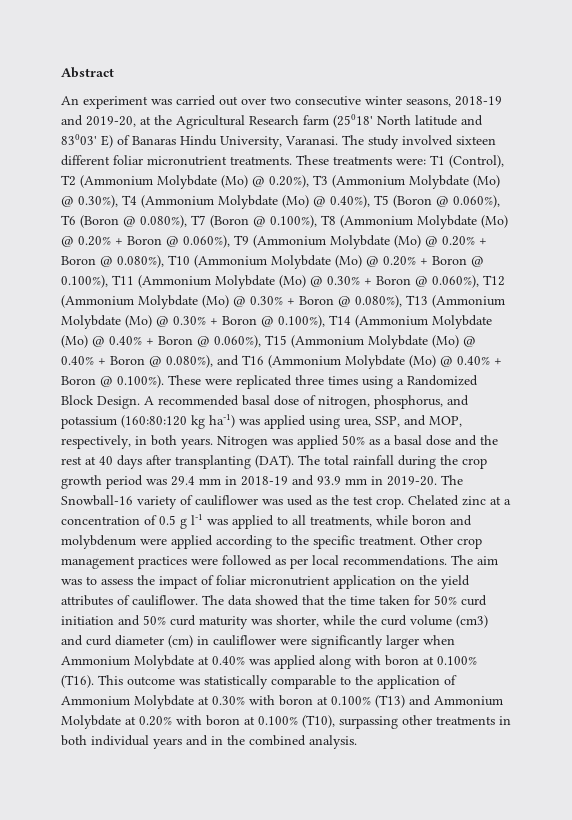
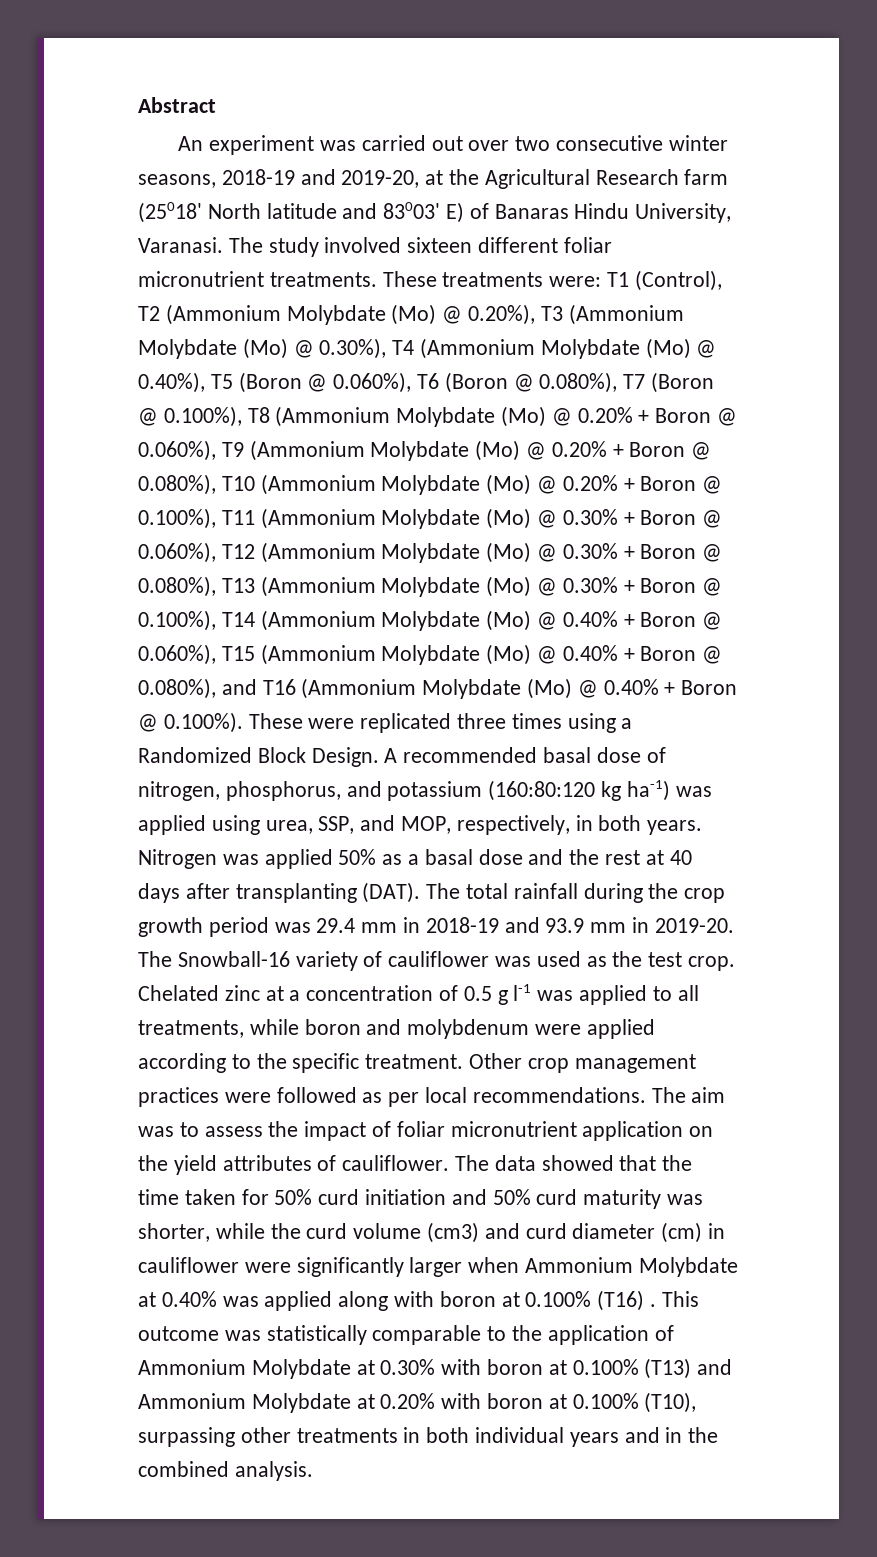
- The data showed that the time taken for 50% curd initiation and 50% curd maturity was shorter, while the curd volume (cm3) and curd diameter (cm) in cauliflower were significantly larger when Ammonium Molybdate at 0.40% was applied along with boron at 0.100% (T16).
+ The data showed that the time taken for 50% curd initiation and 50% curd maturity was shorter, while the curd volume (cm3) and curd diameter (cm) in cauliflower were significantly larger when Ammonium Molybdate at 0.40% was applied along with boron at 0.100% (T16) .

